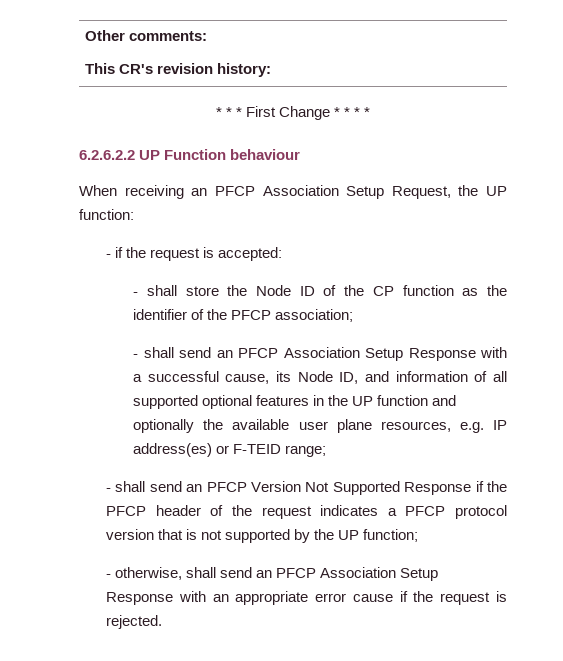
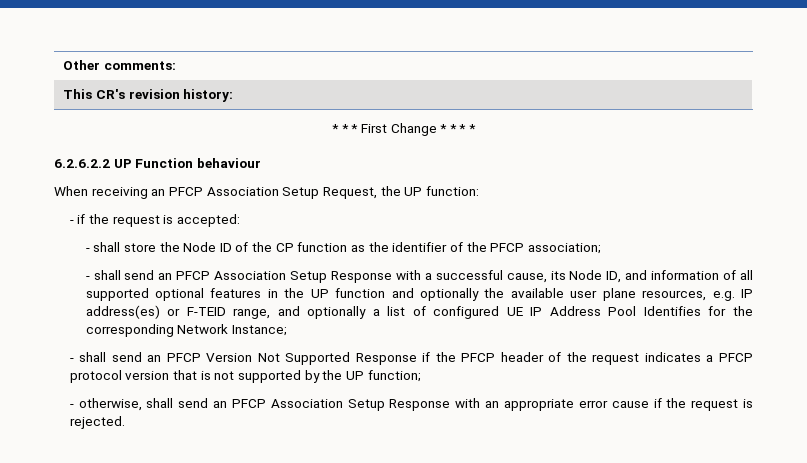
- - shall send an PFCP Association Setup Response with a successful cause, its Node ID, and information of all supported optional features in the UP function and optionally the available user plane resources, e.g. IP address(es) or F-TEID range;
+ - shall send an PFCP Association Setup Response with a successful cause, its Node ID, and information of all supported optional features in the UP function and optionally the available user plane resources, e.g. IP address(es) or F-TEID range, and optionally a list of configured UE IP Address Pool Identifies for the corresponding Network Instance;

